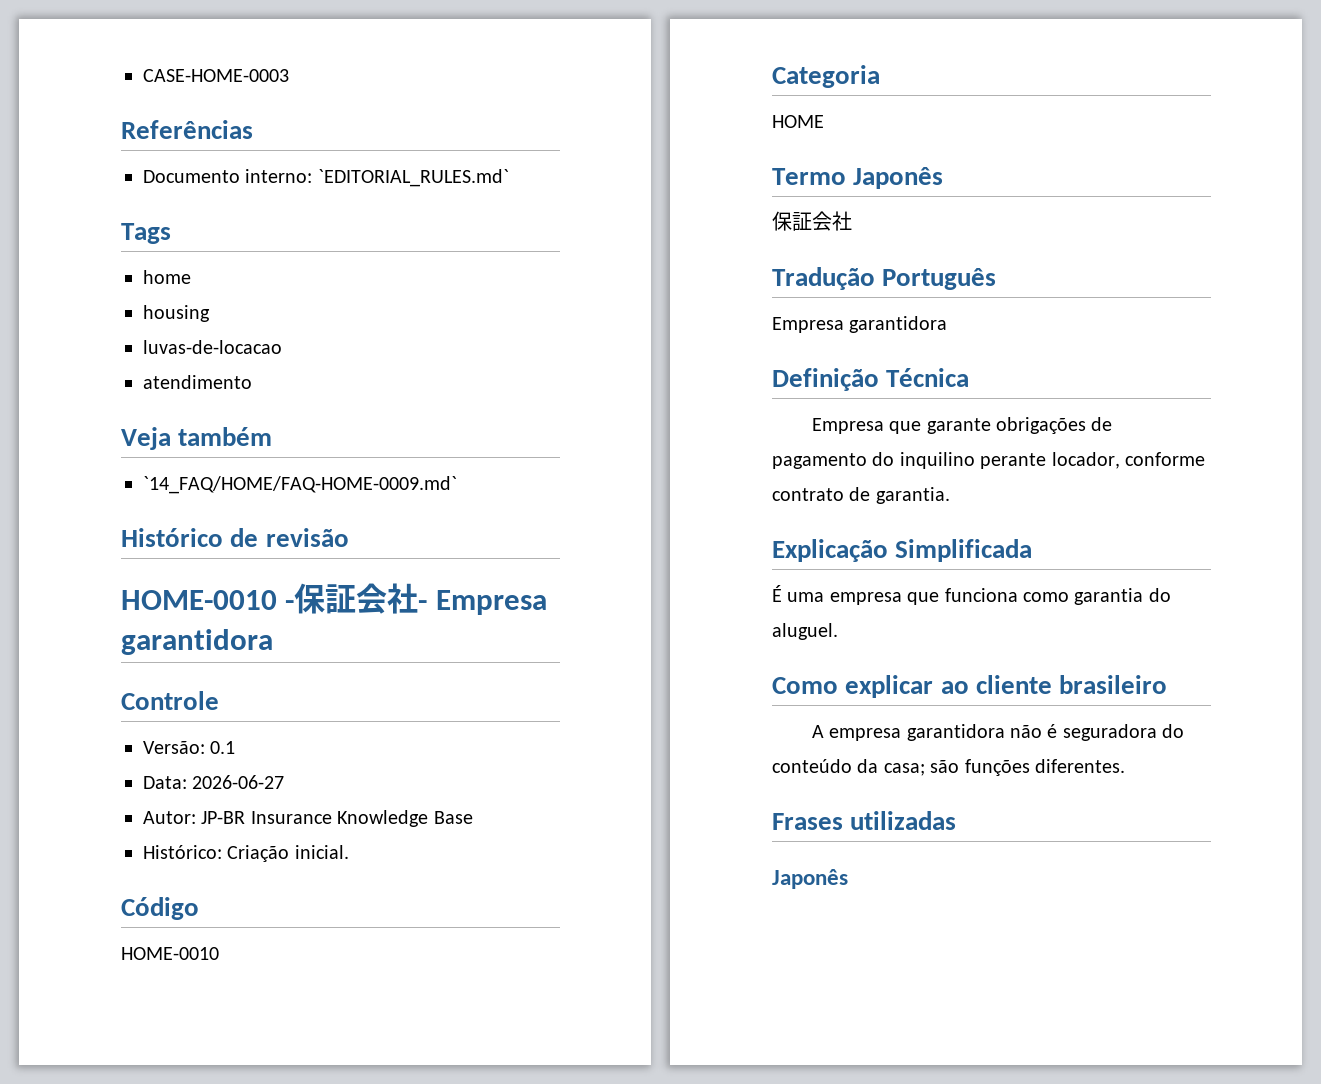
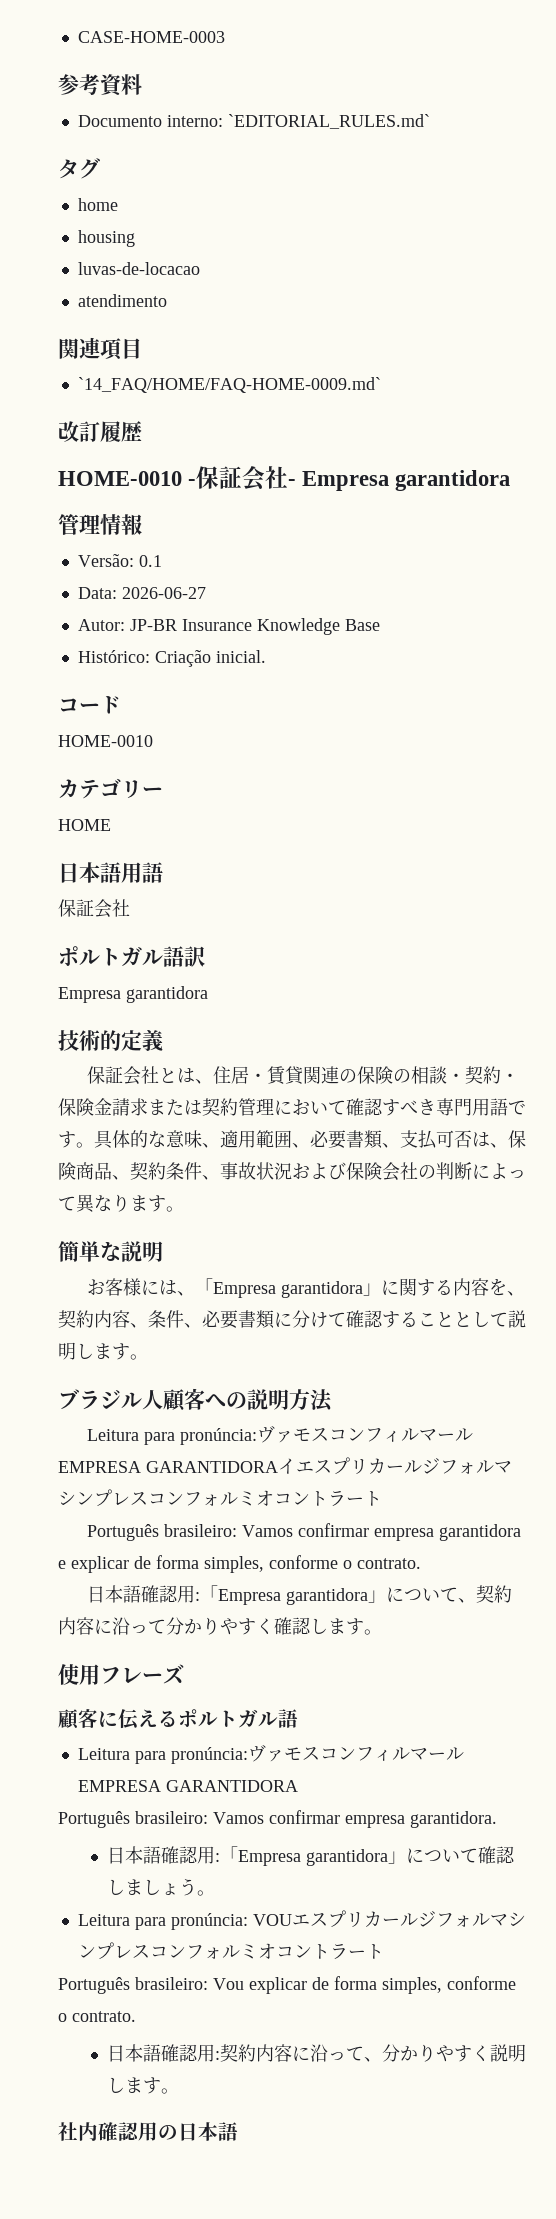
- Referências
+ 参考資料
- Tags
+ タグ
- Veja também
+ 関連項目
- Histórico de revisão
+ 改訂履歴
- Controle
+ 管理情報
- Código
+ コード
- Categoria
+ カテゴリー
- Termo Japonês
+ 日本語用語
- Tradução Português
+ ポルトガル語訳
  Empresa garantidora
- Definição Técnica
- Empresa que garante obrigações de pagamento do inquilino perante locador, conforme contrato de garantia.
- Explicação Simplificada
- É uma empresa que funciona como garantia do aluguel.
- Como explicar ao cliente brasileiro
- A empresa garantidora não é seguradora do conteúdo da casa; são funções diferentes.
- Frases utilizadas
- Japonês
+ 技術的定義
+ 保証会社とは、住居・賃貸関連の保険の相談・契約・保険金請求または契約管理において確認すべき専門用語です。具体的な意味、適用範囲、必要書類、支払可否は、保険商品、契約条件、事故状況および保険会社の判断によって異なります。
+ 簡単な説明
+ お客様には、「Empresa garantidora」に関する内容を、契約内容、条件、必要書類に分けて確認することとして説明します。
+ ブラジル人顧客への説明方法
+ Leitura para pronúncia:ヴァモスコンフィルマールEMPRESA GARANTIDORAイエスプリカールジフォルマシンプレスコンフォルミオコントラート
+ Português brasileiro: Vamos confirmar empresa garantidora e explicar de forma simples, conforme o contrato.
+ 日本語確認用:「Empresa garantidora」について、契約内容に沿って分かりやすく確認します。
+ 使用フレーズ
+ 顧客に伝えるポルトガル語
+ Leitura para pronúncia:ヴァモスコンフィルマールEMPRESA GARANTIDORA
+ Português brasileiro: Vamos confirmar empresa garantidora.
+ 日本語確認用:「Empresa garantidora」について確認しましょう。
+ Leitura para pronúncia: VOUエスプリカールジフォルマシンプレスコンフォルミオコントラート
+ Português brasileiro: Vou explicar de forma simples, conforme o contrato.
+ 日本語確認用:契約内容に沿って、分かりやすく説明します。
+ 社内確認用の日本語

